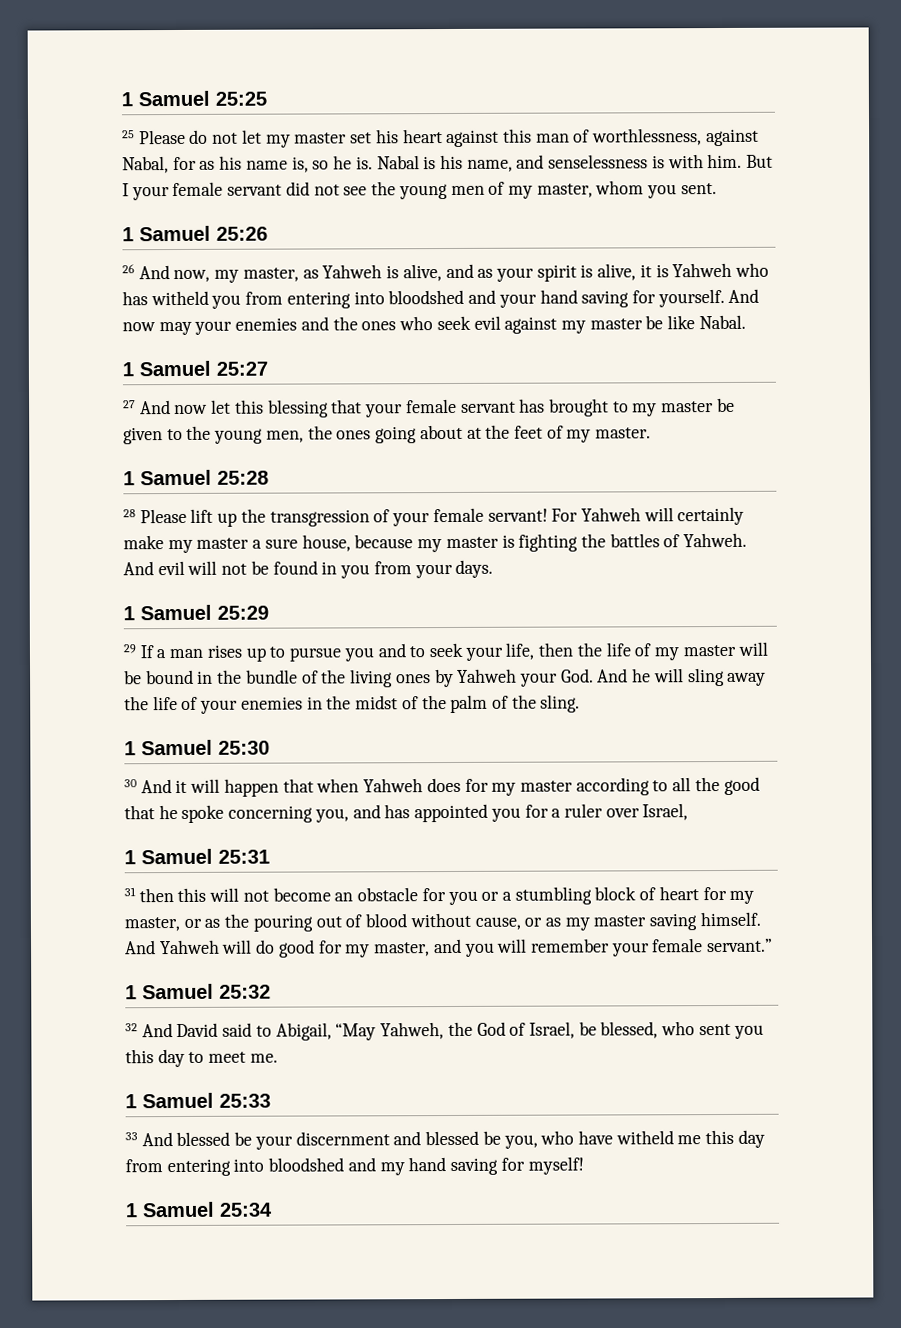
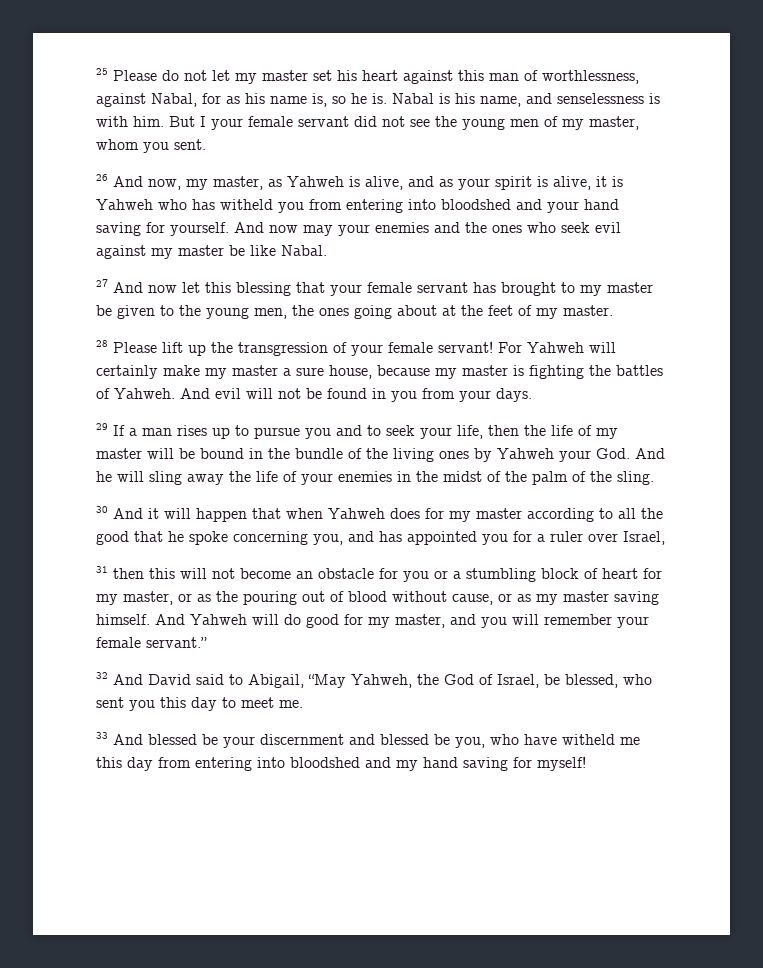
- 1 Samuel 25:25
- 1 Samuel 25:26
- 1 Samuel 25:27
- 1 Samuel 25:28
- 1 Samuel 25:29
- 1 Samuel 25:30
- 1 Samuel 25:31
- 1 Samuel 25:32
- 1 Samuel 25:33
- 1 Samuel 25:34

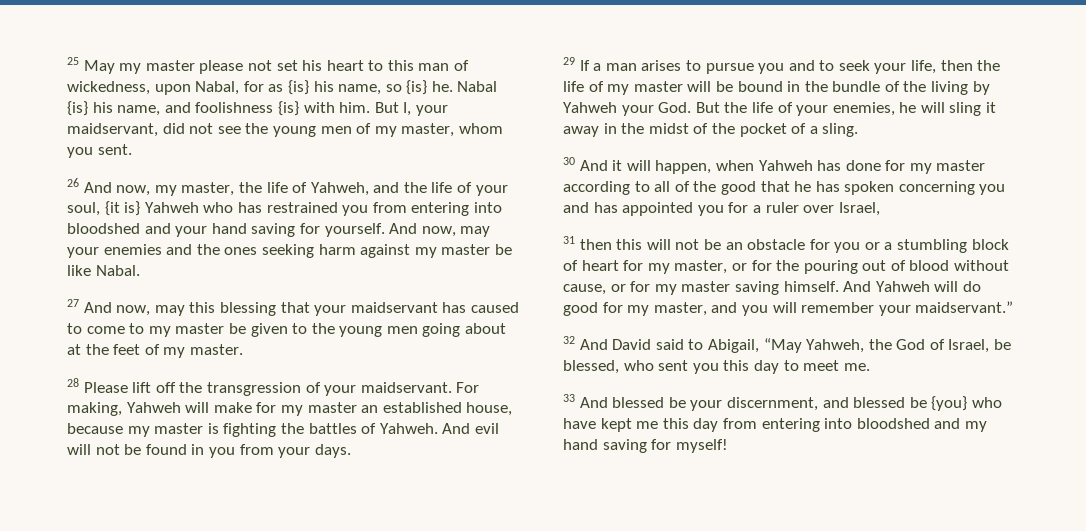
- 25 Please do not let my master set his heart against this man of worthlessness, against Nabal, for as his name is, so he is. Nabal is his name, and senselessness is with him.
+ 25 May my master please not set his heart to this man of wickedness, upon Nabal, for as {is} his name, so {is} he. Nabal {is} his name, and foolishness {is} with him.
- But I your female servant did not see the young men of my master, whom you sent.
+ But I, your maidservant, did not see the young men of my master, whom you sent.
- 26 And now, my master, as Yahweh is alive, and as your spirit is alive, it is Yahweh who has witheld you from entering into bloodshed and your hand saving for yourself.
+ 26 And now, my master, the life of Yahweh, and the life of your soul, {it is} Yahweh who has restrained you from entering into bloodshed and your hand saving for yourself.
- And now may your enemies and the ones who seek evil against my master be like Nabal.
+ And now, may your enemies and the ones seeking harm against my master be like Nabal.
- 27 And now let this blessing that your female servant has brought to my master be given to the young men, the ones going about at the feet of my master.
+ 27 And now, may this blessing that your maidservant has caused to come to my master be given to the young men going about at the feet of my master.
- 28 Please lift up the transgression of your female servant! For Yahweh will certainly make my master a sure house, because my master is fighting the battles of Yahweh.
+ 28 Please lift off the transgression of your maidservant. For making, Yahweh will make for my master an established house, because my master is fighting the battles of Yahweh.
- 29 If a man rises up to pursue you and to seek your life, then the life of my master will be bound in the bundle of the living ones by Yahweh your God. And he will sling away the life of your enemies in the midst of the palm of the sling.
+ 29 If a man arises to pursue you and to seek your life, then the life of my master will be bound in the bundle of the living by Yahweh your God. But the life of your enemies, he will sling it away in the midst of the pocket of a sling.
- 30 And it will happen that when Yahweh does for my master according to all the good that he spoke concerning you, and has appointed you for a ruler over Israel,
+ 30 And it will happen, when Yahweh has done for my master according to all of the good that he has spoken concerning you and has appointed you for a ruler over Israel,
- 31 then this will not become an obstacle for you or a stumbling block of heart for my master, or as the pouring out of blood without cause, or as my master saving himself.
+ 31 then this will not be an obstacle for you or a stumbling block of heart for my master, or for the pouring out of blood without cause, or for my master saving himself.
- And Yahweh will do good for my master, and you will remember your female servant.”
+ And Yahweh will do good for my master, and you will remember your maidservant.”
- 33 And blessed be your discernment and blessed be you, who have witheld me this day from entering into bloodshed and my hand saving for myself!
+ 33 And blessed be your discernment, and blessed be {you} who have kept me this day from entering into bloodshed and my hand saving for myself!

